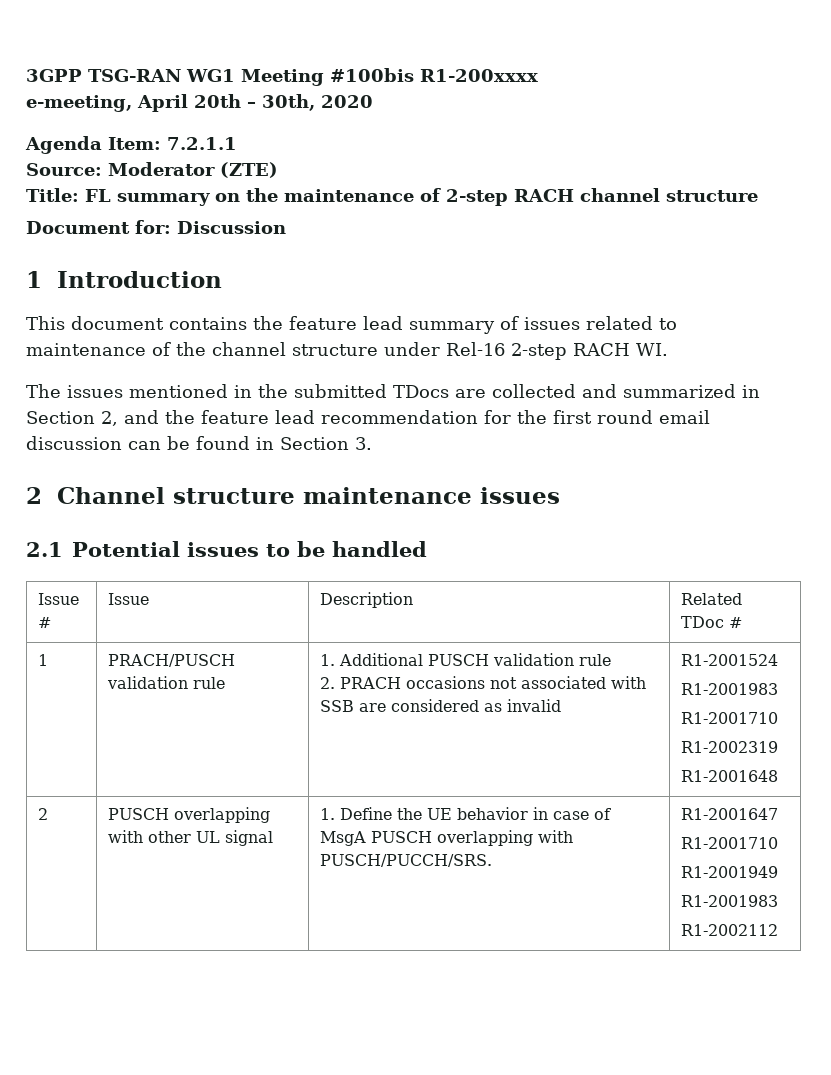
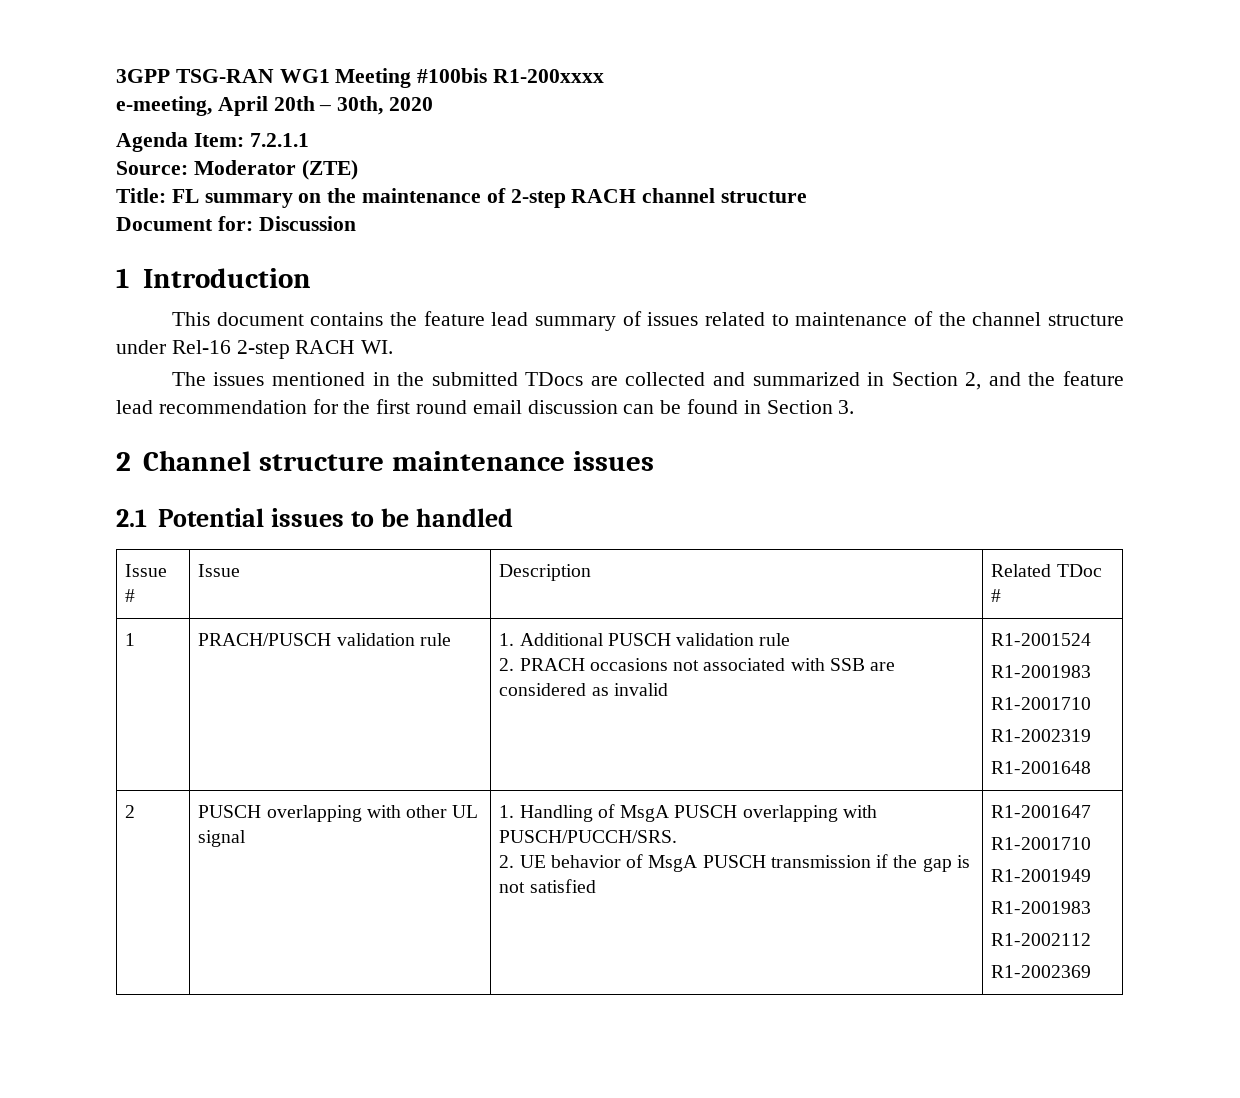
- 2 | PUSCH overlapping with other UL signal | 1. Define the UE behavior in case of MsgA PUSCH overlapping with PUSCH/PUCCH/SRS. | R1-2001647
+ 2 | PUSCH overlapping with other UL signal | 1. Handling of MsgA PUSCH overlapping with PUSCH/PUCCH/SRS.
+ 2. UE behavior of MsgA PUSCH transmission if the gap is not satisfied | R1-2001647
  R1-2001710
  R1-2001949
  R1-2001983
  R1-2002112
+ R1-2002369

